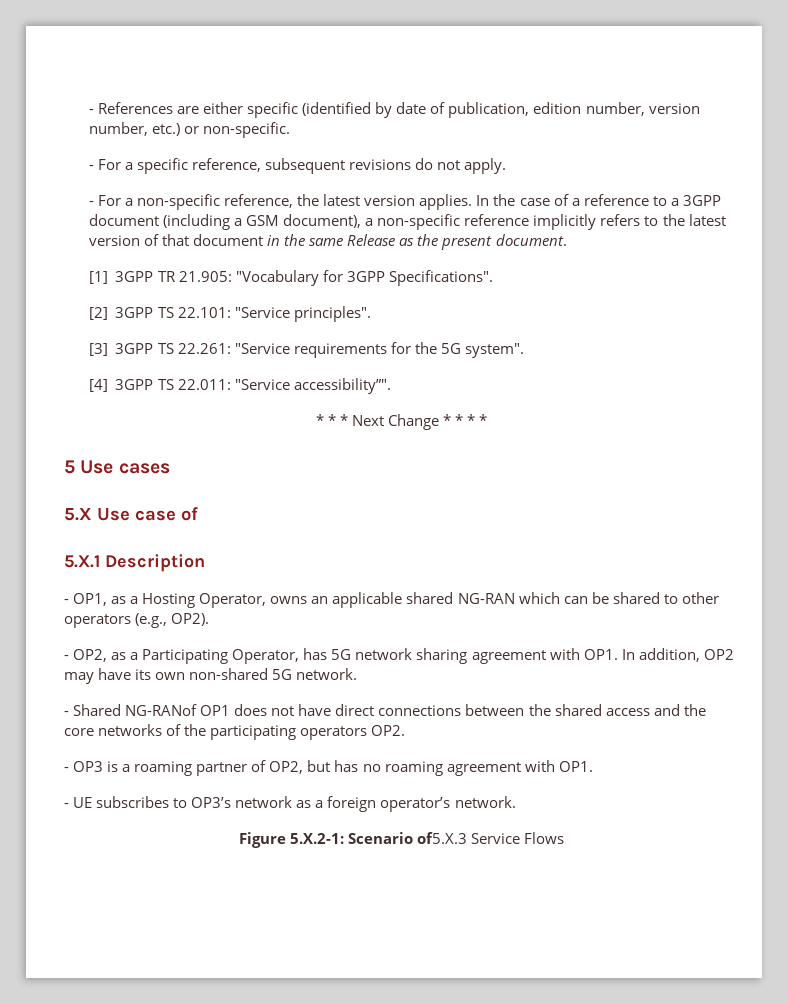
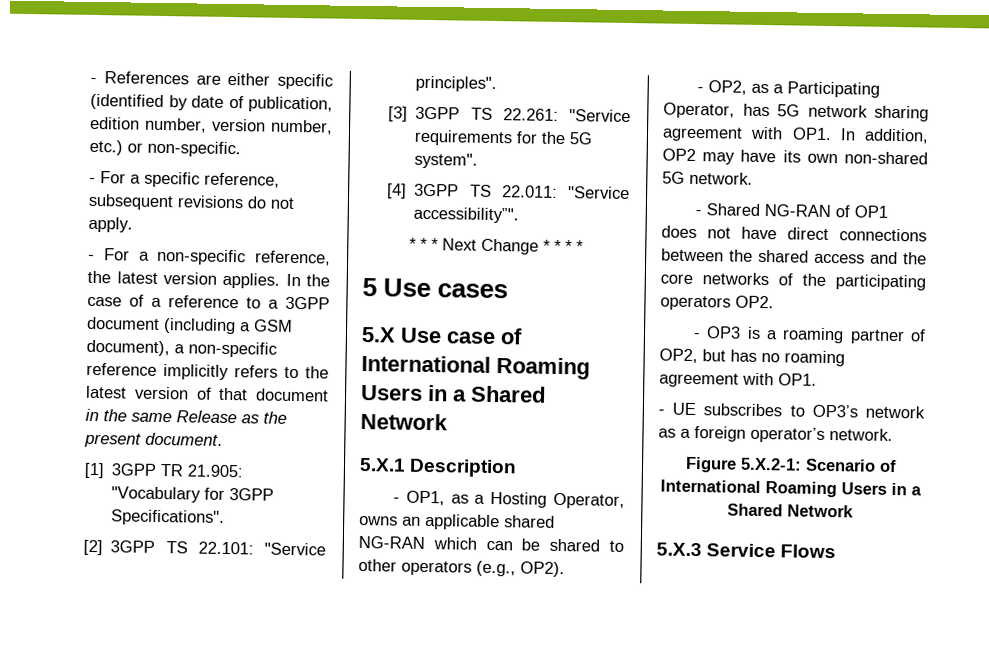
- 5.X Use case of
+ 5.X Use case of International Roaming Users in a Shared Network
- - Shared NG-RANof OP1 does not have direct connections between the shared access and the core networks of the participating operators OP2.
+ - Shared NG-RAN of OP1 does not have direct connections between the shared access and the core networks of the participating operators OP2.
- Figure 5.X.2-1: Scenario of5.X.3 Service Flows
+ Figure 5.X.2-1: Scenario of International Roaming Users in a Shared Network
+ 5.X.3 Service Flows

